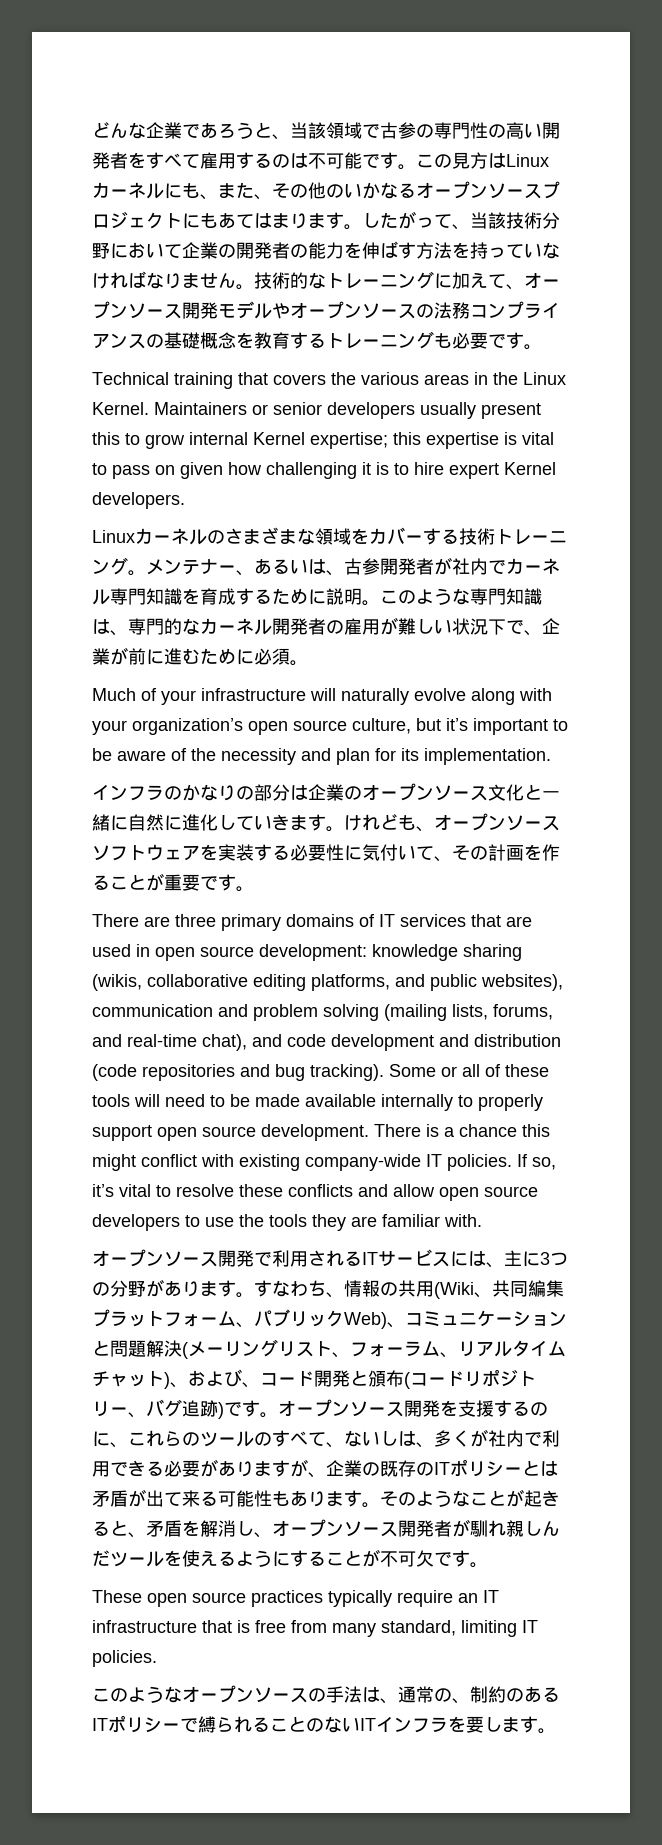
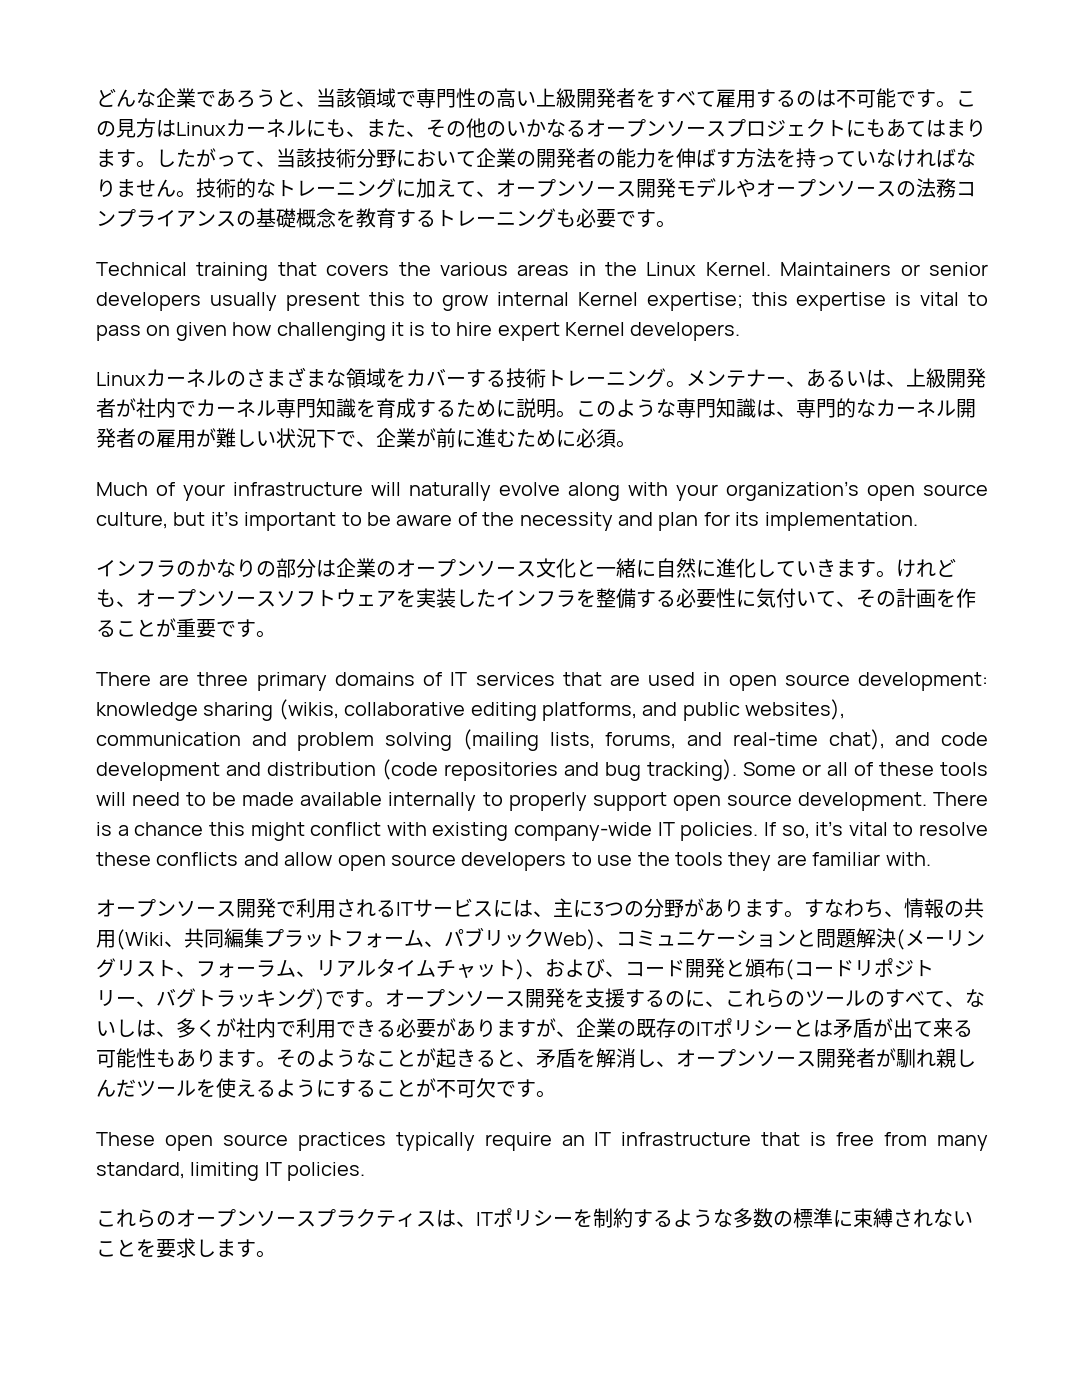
- どんな企業であろうと、当該領域で古参の専門性の高い開発者をすべて雇用するのは不可能です。
+ どんな企業であろうと、当該領域で専門性の高い上級開発者をすべて雇用するのは不可能です。
- メンテナー、あるいは、古参開発者が社内でカーネル専門知識を育成するために説明。
+ メンテナー、あるいは、上級開発者が社内でカーネル専門知識を育成するために説明。
- けれども、オープンソースソフトウェアを実装する必要性に気付いて、その計画を作ることが重要です。
+ けれども、オープンソースソフトウェアを実装したインフラを整備する必要性に気付いて、その計画を作ることが重要です。
- すなわち、情報の共用(Wiki、共同編集プラットフォーム、パブリックWeb)、コミュニケーションと問題解決(メーリングリスト、フォーラム、リアルタイムチャット)、および、コード開発と頒布(コードリポジトリー、バグ追跡)です。
+ すなわち、情報の共用(Wiki、共同編集プラットフォーム、パブリックWeb)、コミュニケーションと問題解決(メーリングリスト、フォーラム、リアルタイムチャット)、および、コード開発と頒布(コードリポジトリー、バグトラッキング)です。
- このようなオープンソースの手法は、通常の、制約のあるITポリシーで縛られることのないITインフラを要します。
+ これらのオープンソースプラクティスは、ITポリシーを制約するような多数の標準に束縛されないことを要求します。

